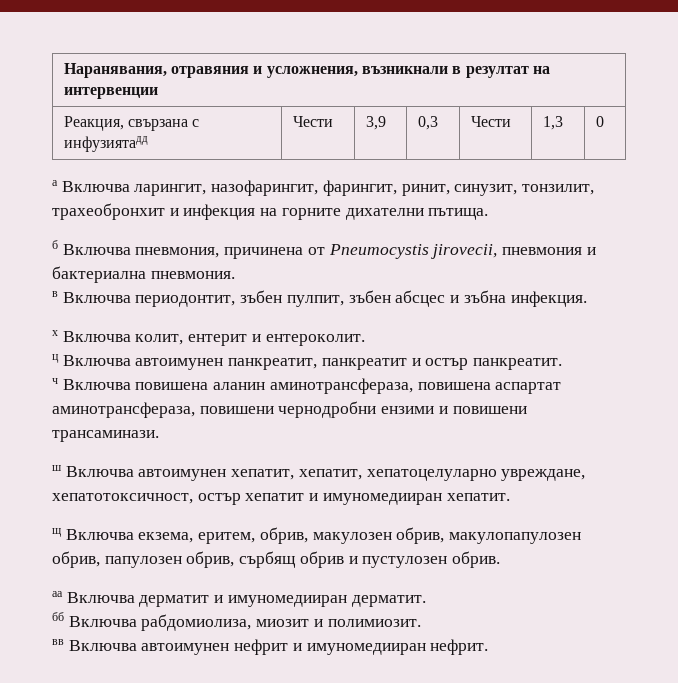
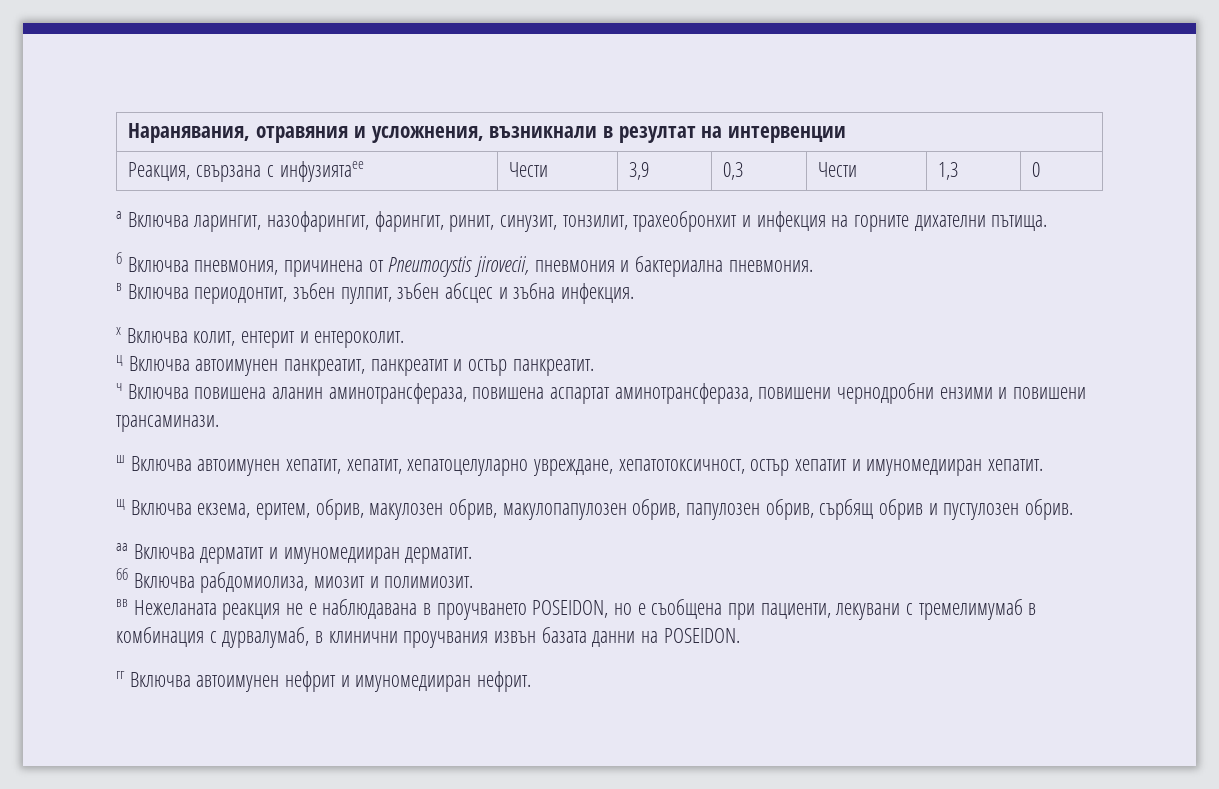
- Реакция, свързана с инфузиятадд | Чести | 3,9 | 0,3 | Чести | 1,3 | 0
+ Реакция, свързана с инфузиятаее | Чести | 3,9 | 0,3 | Чести | 1,3 | 0
- вв Включва автоимунен нефрит и имуномедииран нефрит.
+ вв Нежеланата реакция не е наблюдавана в проучването POSEIDON, но е съобщена при пациенти, лекувани с тремелимумаб в комбинация с дурвалумаб, в клинични проучвания извън базата данни на POSEIDON.
+ гг Включва автоимунен нефрит и имуномедииран нефрит.

